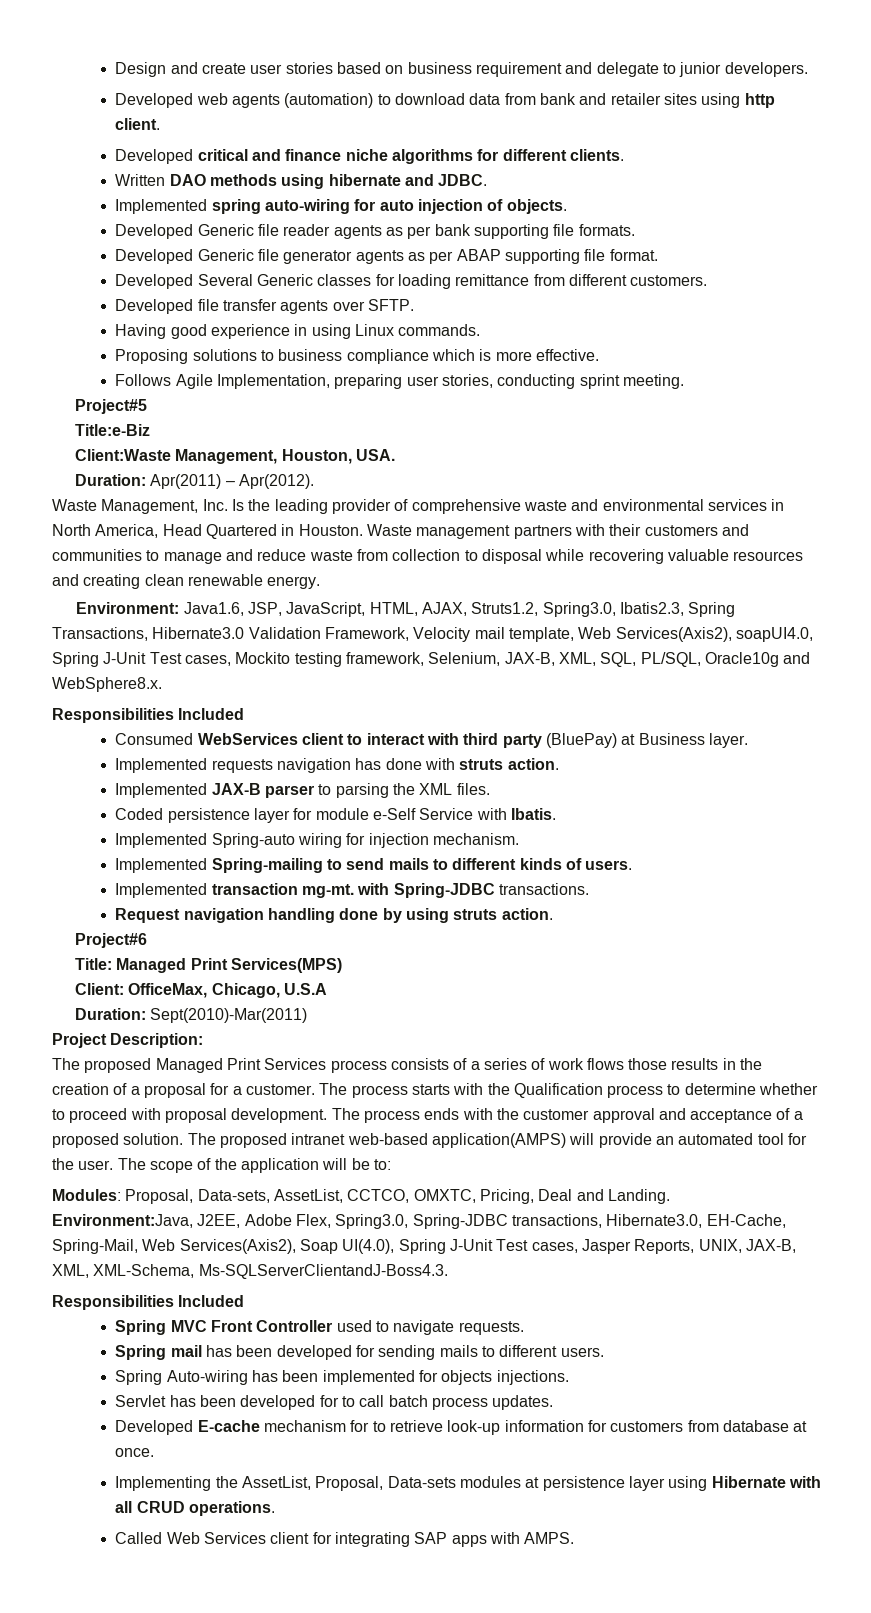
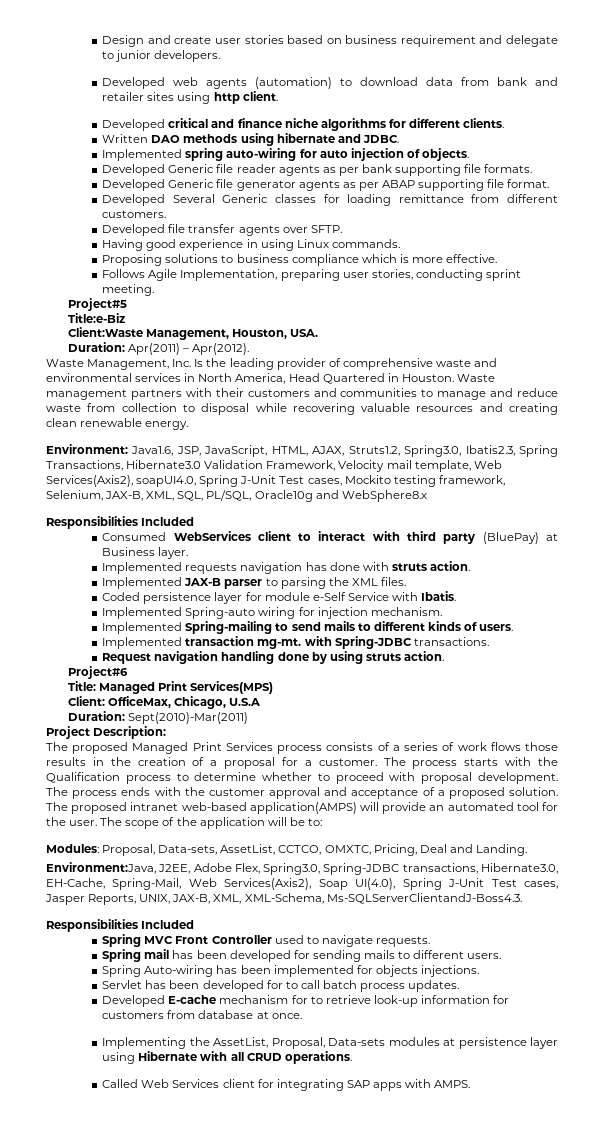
- Environment: Java1.6, JSP, JavaScript, HTML, AJAX, Struts1.2, Spring3.0, Ibatis2.3, Spring Transactions, Hibernate3.0 Validation Framework, Velocity mail template, Web Services(Axis2), soapUI4.0, Spring J-Unit Test cases, Mockito testing framework, Selenium, JAX-B, XML, SQL, PL/SQL, Oracle10g and WebSphere8.x.
+ Environment: Java1.6, JSP, JavaScript, HTML, AJAX, Struts1.2, Spring3.0, Ibatis2.3, Spring Transactions, Hibernate3.0 Validation Framework, Velocity mail template, Web Services(Axis2), soapUI4.0, Spring J-Unit Test cases, Mockito testing framework, Selenium, JAX-B, XML, SQL, PL/SQL, Oracle10g and WebSphere8.x

